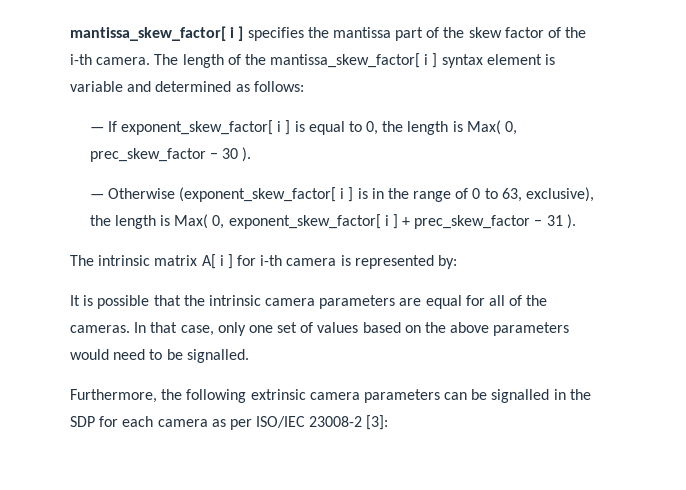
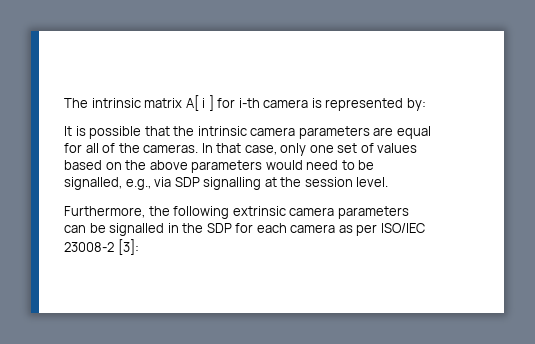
- mantissa_skew_factor[ i ] specifies the mantissa part of the skew factor of the i-th camera. The length of the mantissa_skew_factor[ i ] syntax element is variable and determined as follows:
- — If exponent_skew_factor[ i ] is equal to 0, the length is Max( 0, prec_skew_factor − 30 ).
- — Otherwise (exponent_skew_factor[ i ] is in the range of 0 to 63, exclusive), the length is Max( 0, exponent_skew_factor[ i ] + prec_skew_factor − 31 ).
- In that case, only one set of values based on the above parameters would need to be signalled.
+ In that case, only one set of values based on the above parameters would need to be signalled, e.g., via SDP signalling at the session level.

